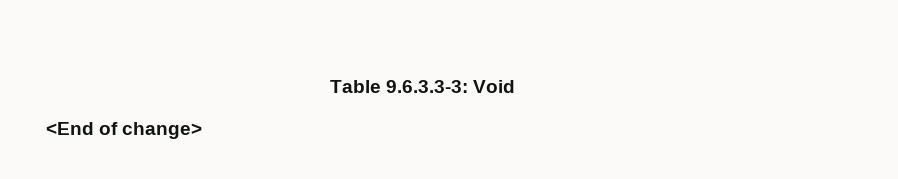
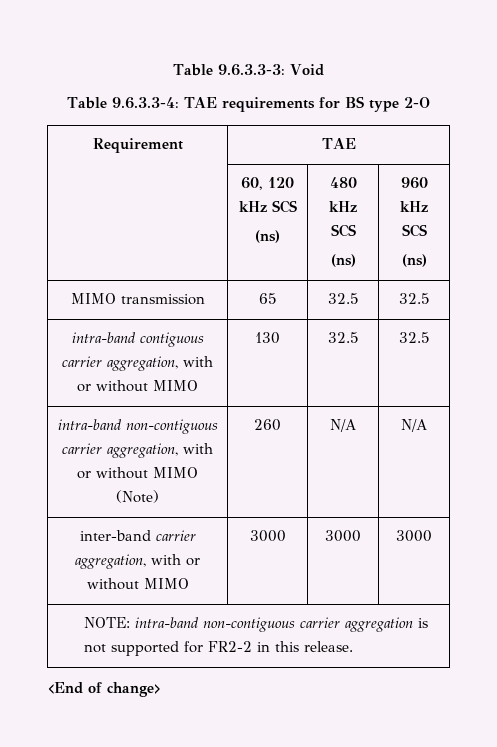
+ Table 9.6.3.3-4: TAE requirements for BS type 2-O
+ Requirement | TAE
+ | 60, 120 kHz SCS
+ (ns) | 480 kHz SCS
+ (ns) | 960 kHz SCS
+ (ns)
+ MIMO transmission | 65 | 32.5 | 32.5
+ intra-band contiguous carrier aggregation, with or without MIMO | 130 | 32.5 | 32.5
+ intra-band non-contiguous carrier aggregation, with or without MIMO (Note) | 260 | N/A | N/A
+ inter-band carrier aggregation, with or without MIMO | 3000 | 3000 | 3000
+ NOTE: intra-band non-contiguous carrier aggregation is not supported for FR2-2 in this release.

